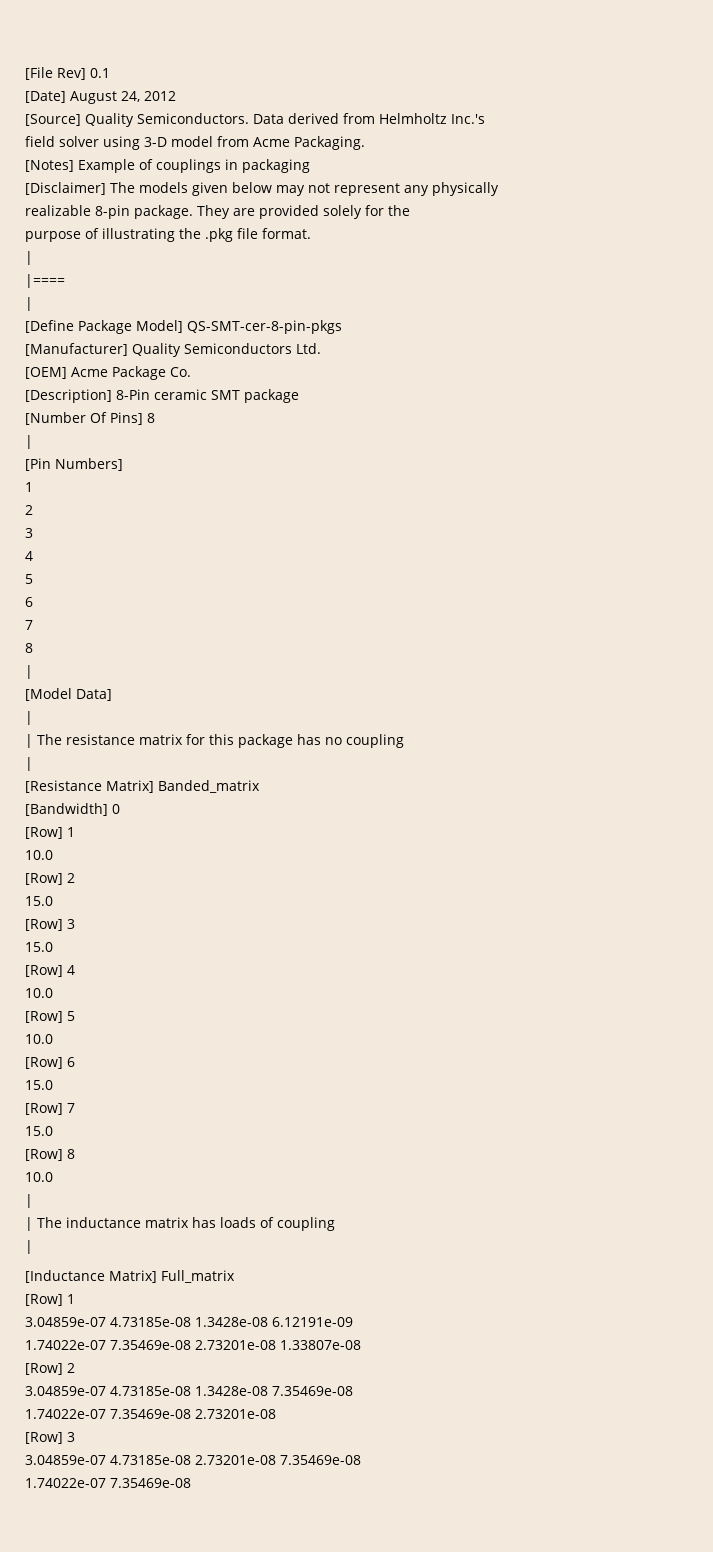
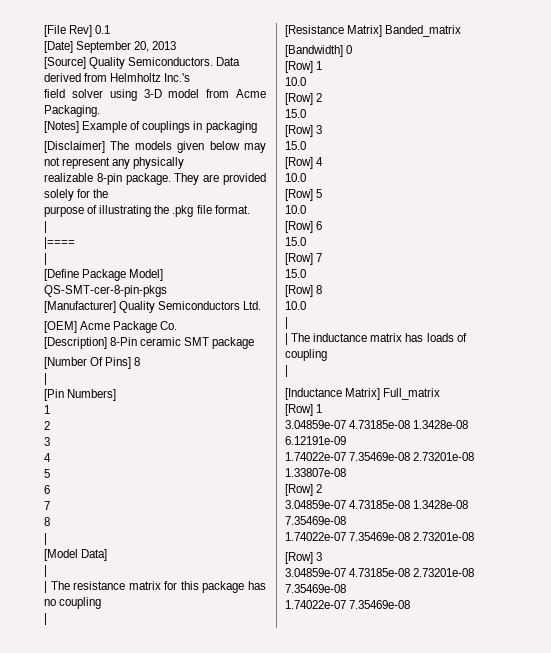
- [Date] August 24, 2012
+ [Date] September 20, 2013

